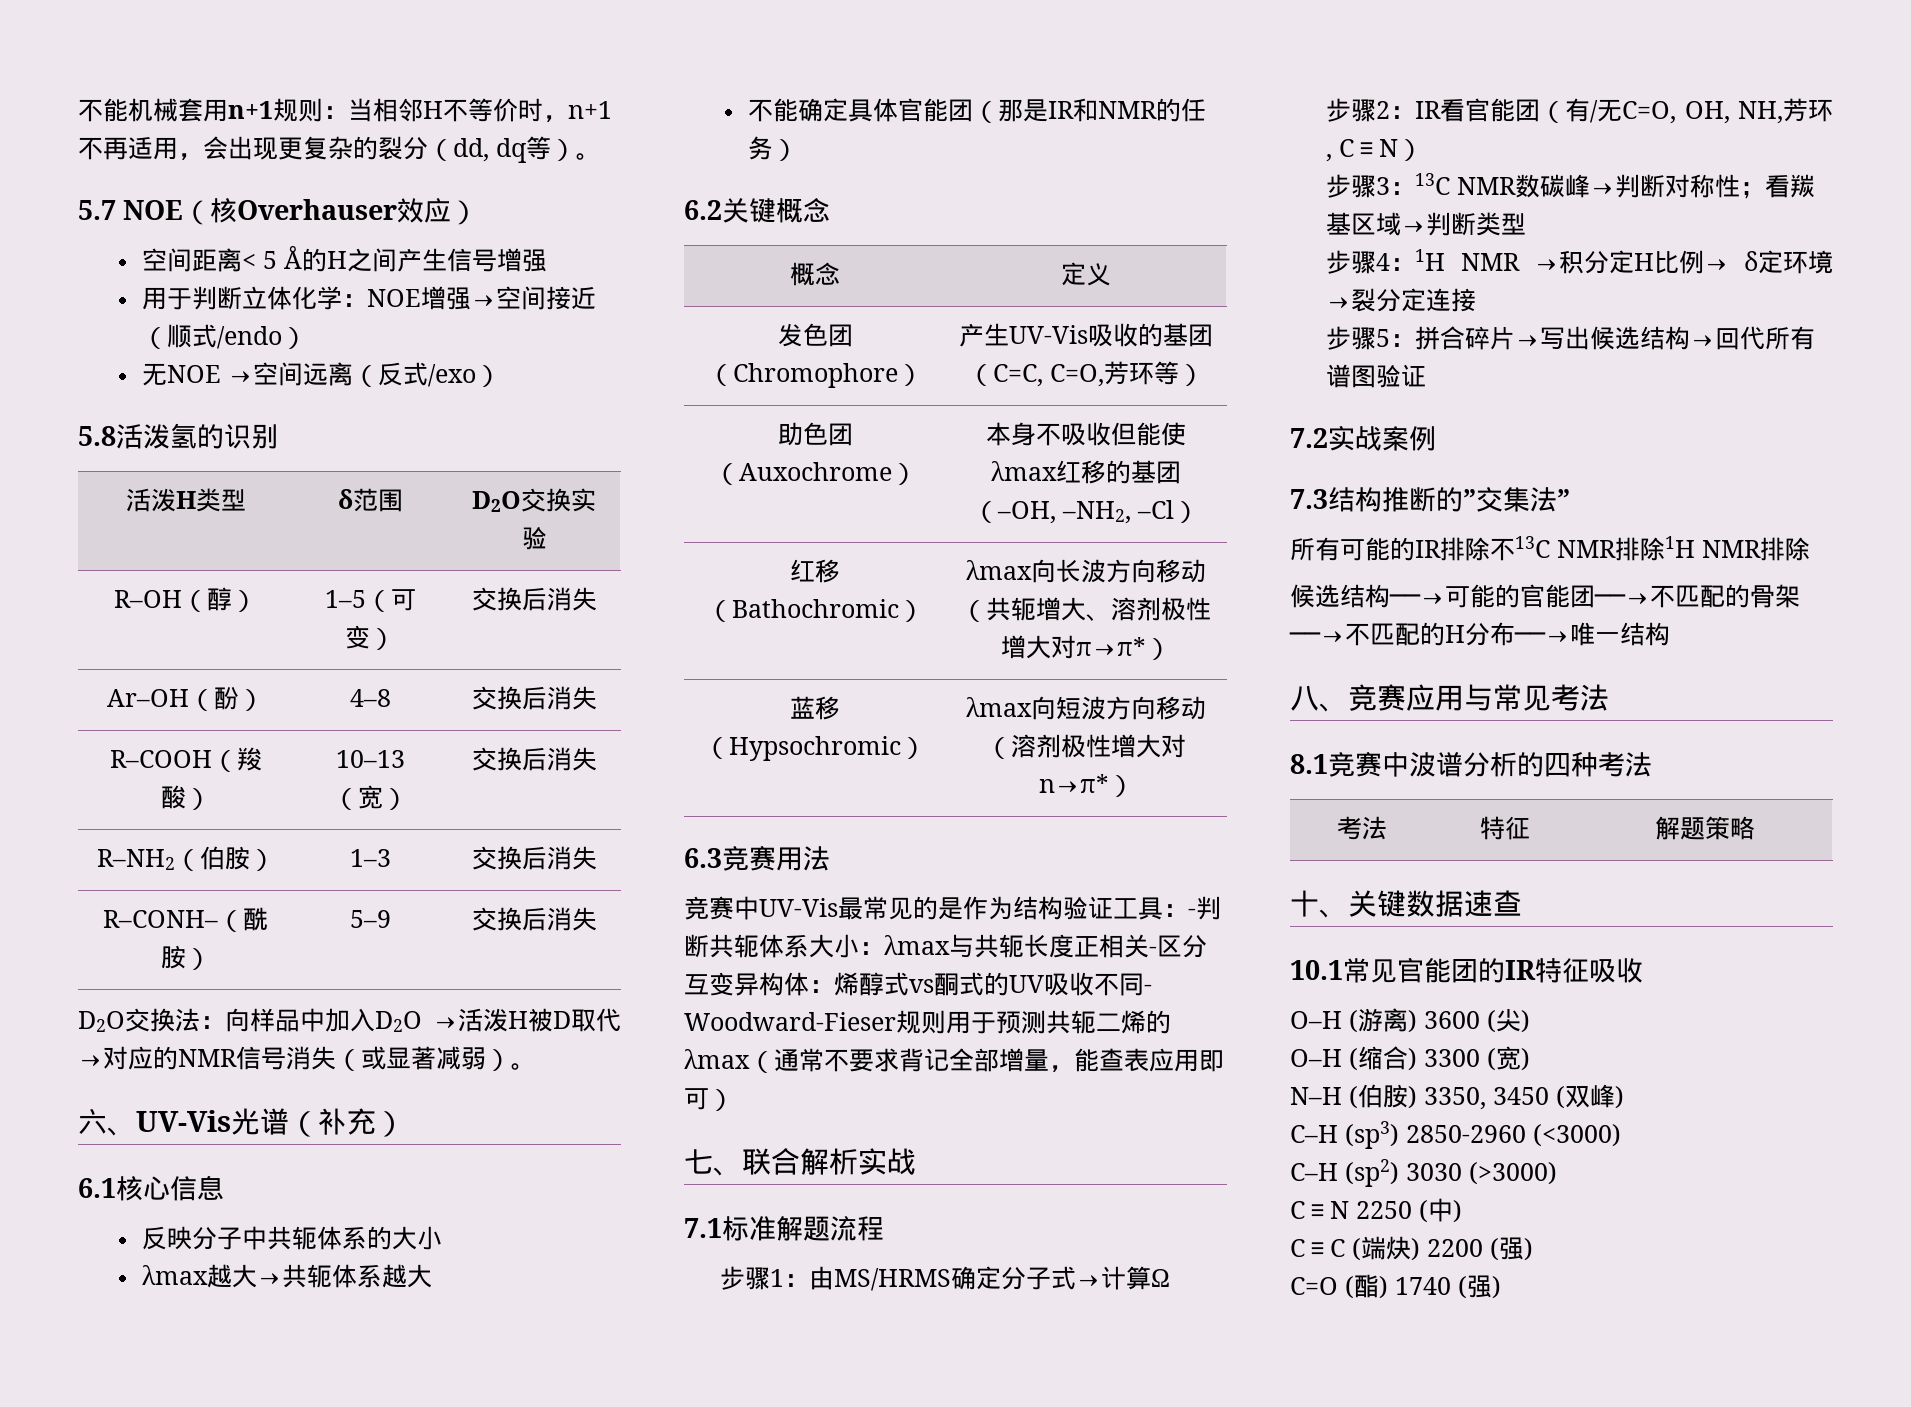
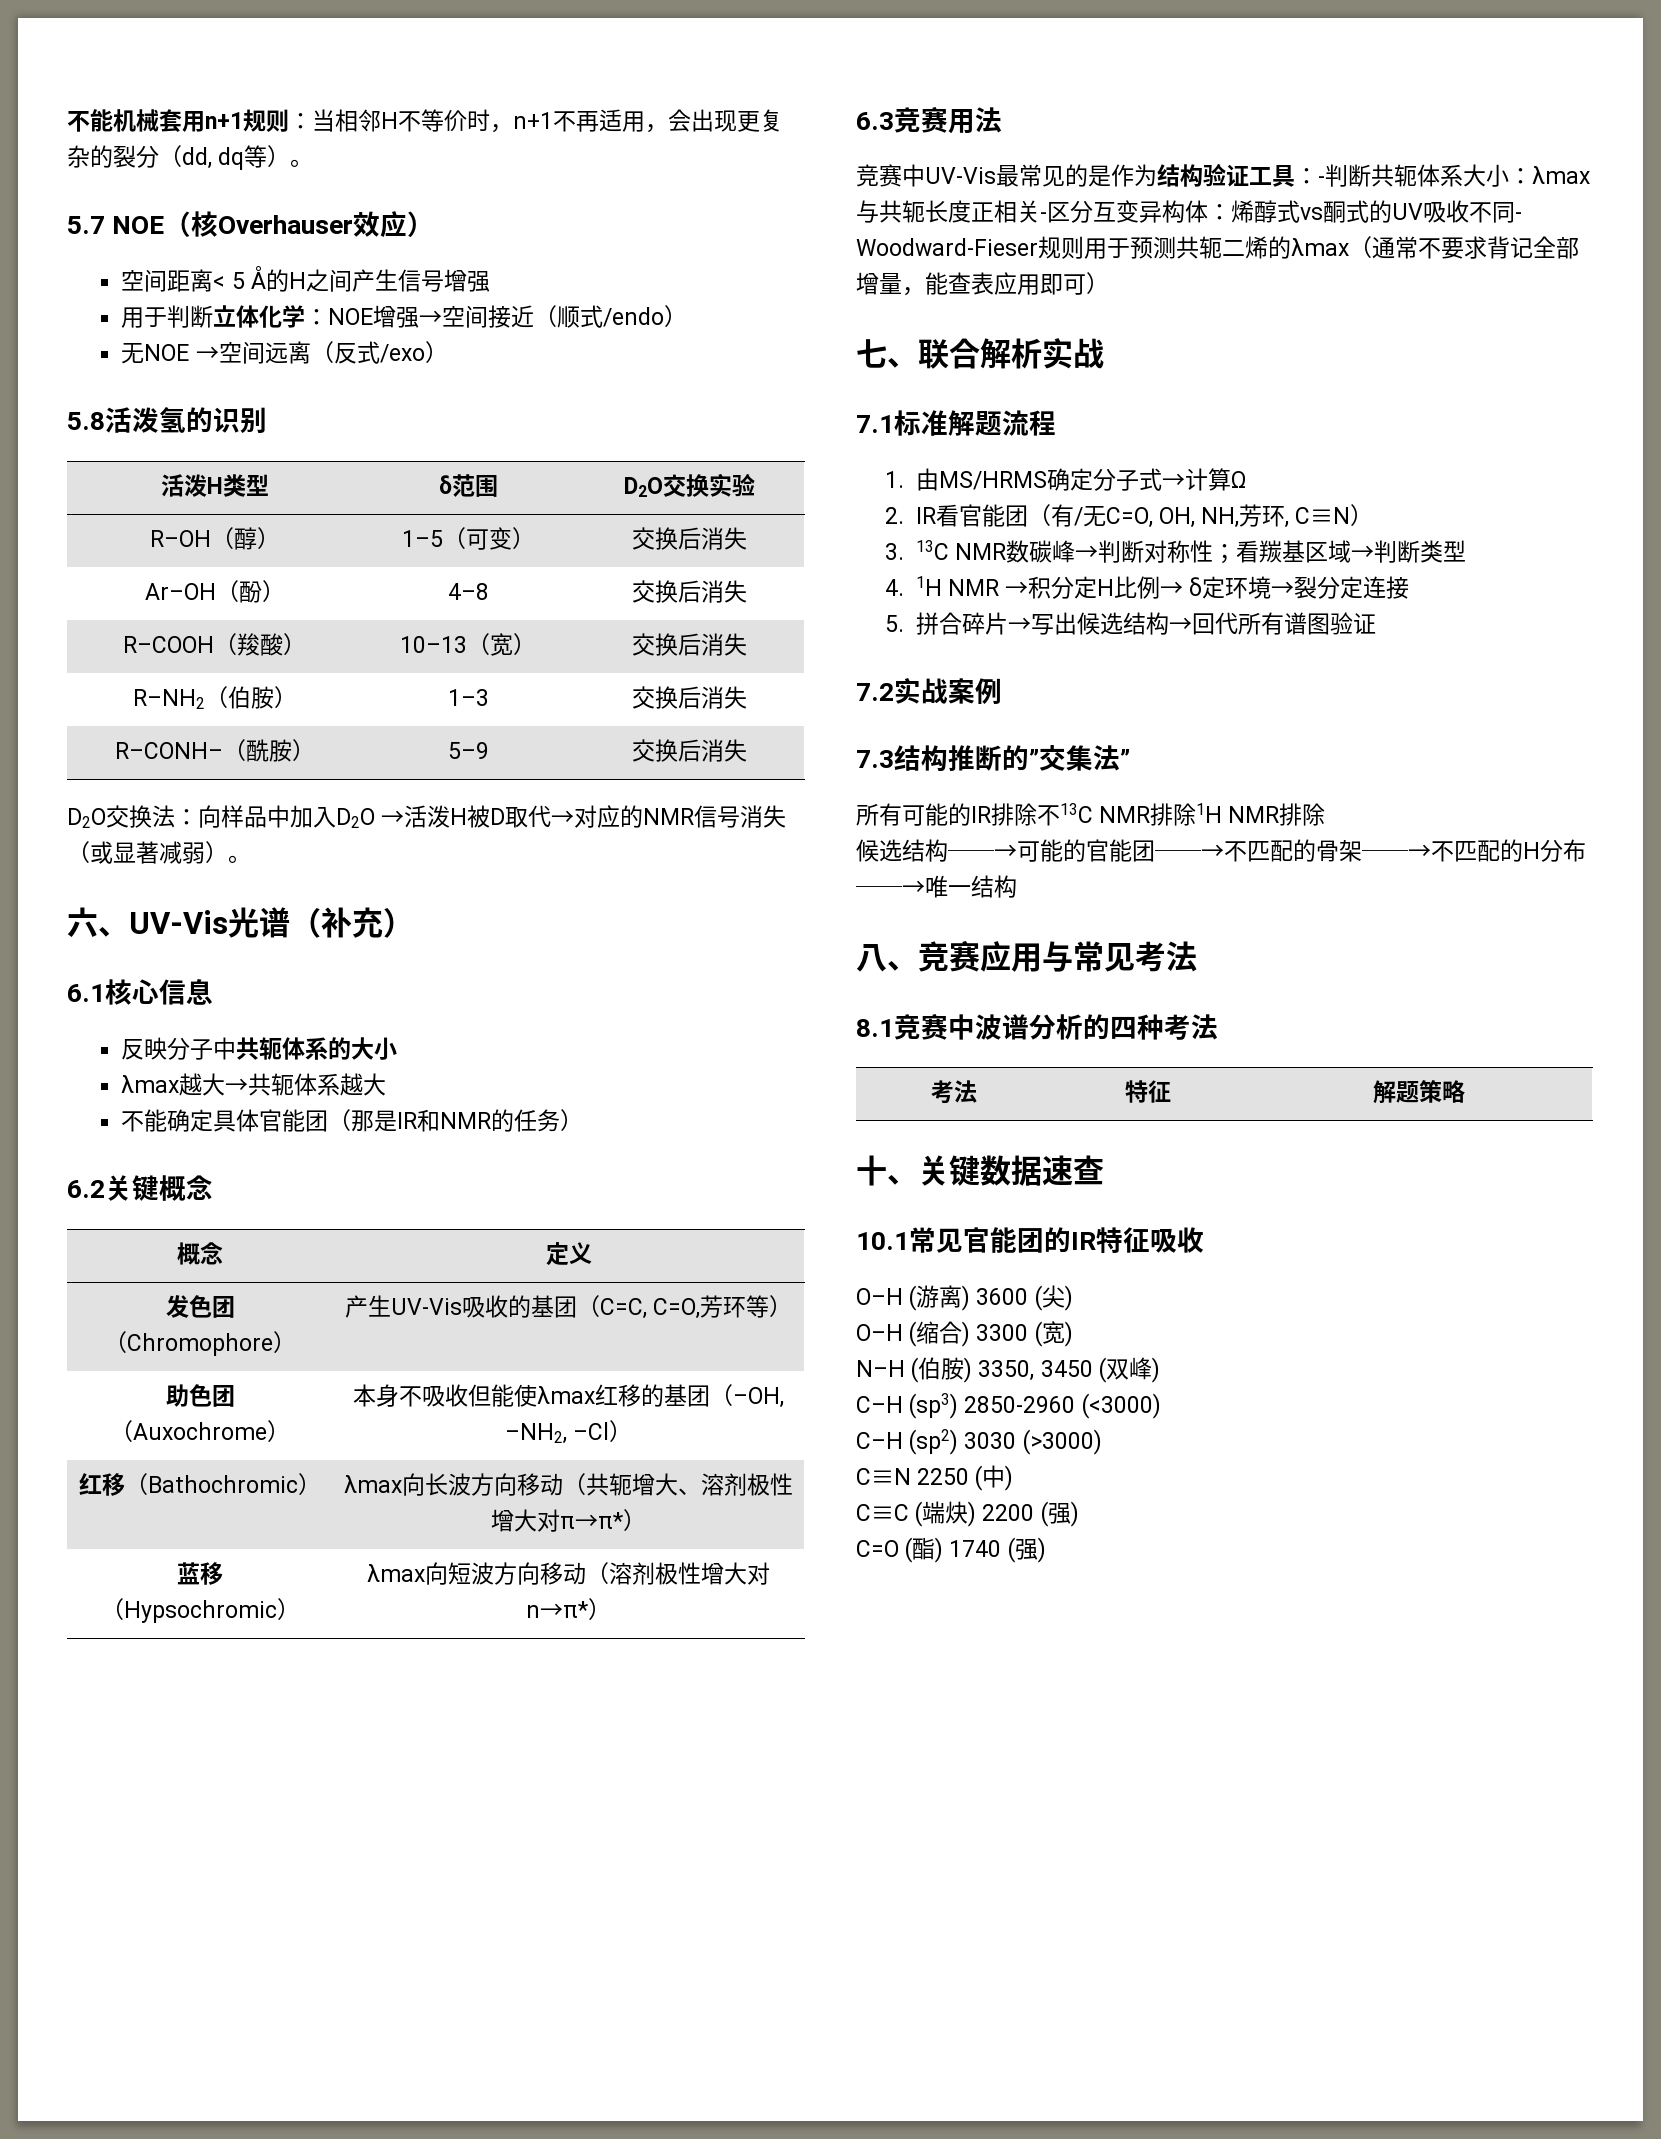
- 步骤1：由MS/HRMS确定分子式→计算Ω
+ 1.由MS/HRMS确定分子式→计算Ω
- 步骤2：IR看官能团（有/无C=O, OH, NH,芳环, C≡N）
+ 2. IR看官能团（有/无C=O, OH, NH,芳环, C≡N）
- 步骤3：13C NMR数碳峰→判断对称性；看羰基区域→判断类型
+ 3. 13C NMR数碳峰→判断对称性；看羰基区域→判断类型
- 步骤4：1H NMR →积分定H比例→ δ定环境→裂分定连接
+ 4. 1H NMR →积分定H比例→ δ定环境→裂分定连接
- 步骤5：拼合碎片→写出候选结构→回代所有谱图验证
+ 5.拼合碎片→写出候选结构→回代所有谱图验证

